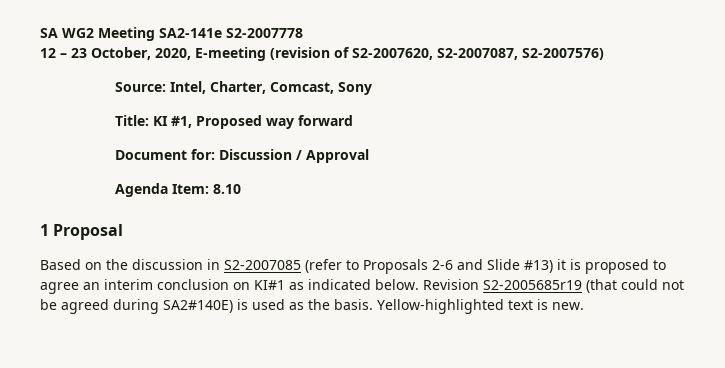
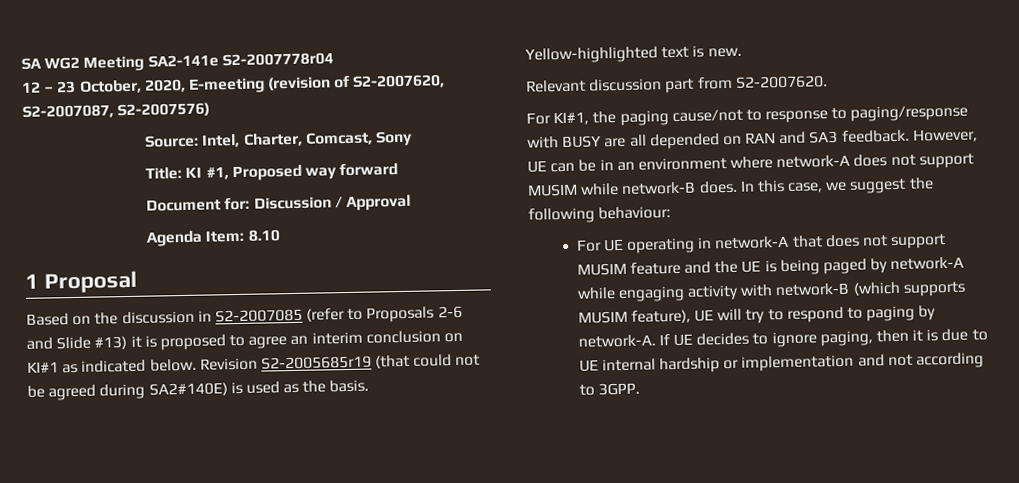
- SA WG2 Meeting SA2-141e S2-2007778
+ SA WG2 Meeting SA2-141e S2-2007778r04
+ Relevant discussion part from S2-2007620.
+ For KI#1, the paging cause/not to response to paging/response with BUSY are all depended on RAN and SA3 feedback. However, UE can be in an environment where network-A does not support MUSIM while network-B does. In this case, we suggest the following behaviour:
+ For UE operating in network-A that does not support MUSIM feature and the UE is being paged by network-A while engaging activity with network-B (which supports MUSIM feature), UE will try to respond to paging by network-A. If UE decides to ignore paging, then it is due to UE internal hardship or implementation and not according to 3GPP.

